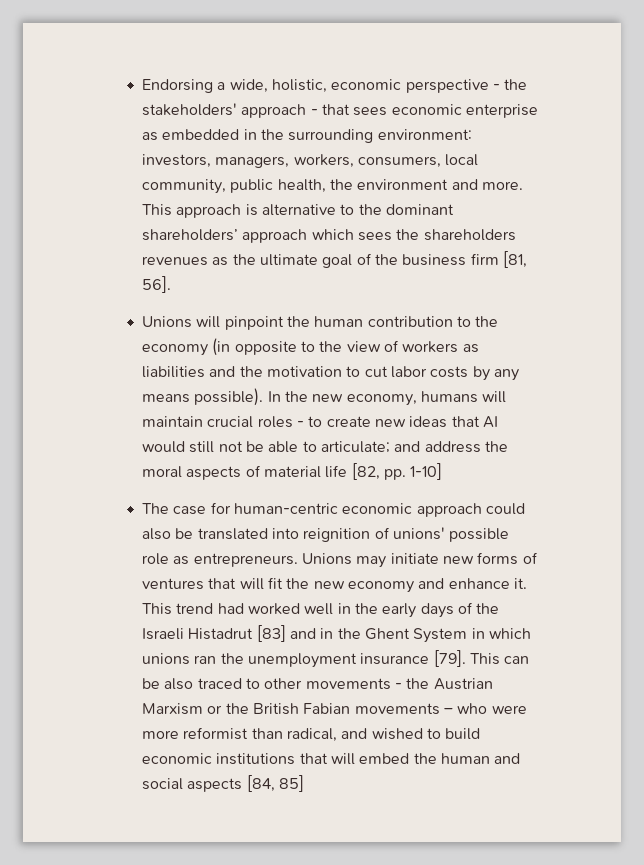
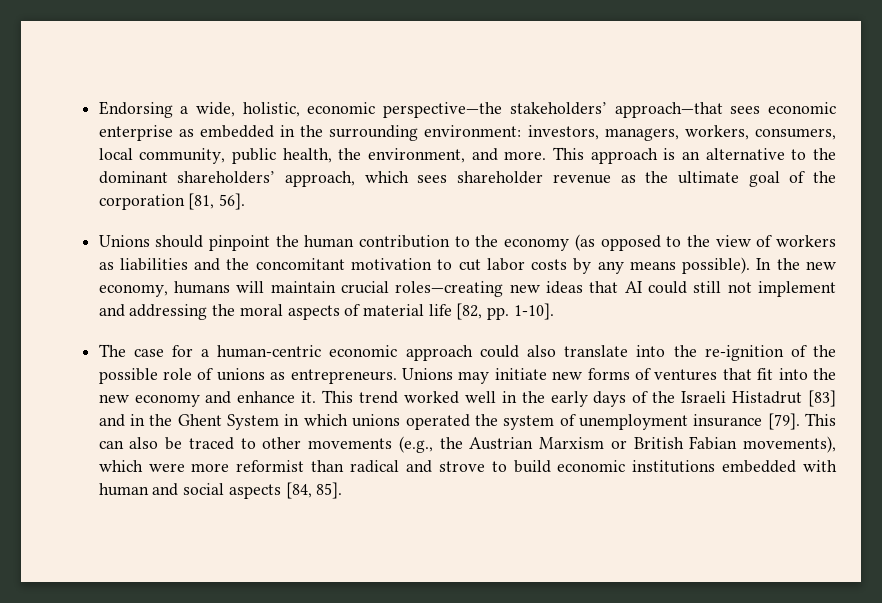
- Endorsing a wide, holistic, economic perspective - the stakeholders' approach - that sees economic enterprise as embedded in the surrounding environment: investors, managers, workers, consumers, local community, public health, the environment and more.
+ Endorsing a wide, holistic, economic perspective—the stakeholders’ approach—that sees economic enterprise as embedded in the surrounding environment: investors, managers, workers, consumers, local community, public health, the environment, and more.
- This approach is alternative to the dominant shareholders’ approach which sees the shareholders revenues as the ultimate goal of the business firm [81, 56].
+ This approach is an alternative to the dominant shareholders’ approach, which sees shareholder revenue as the ultimate goal of the corporation [81, 56].
- Unions will pinpoint the human contribution to the economy (in opposite to the view of workers as liabilities and the motivation to cut labor costs by any means possible).
+ Unions should pinpoint the human contribution to the economy (as opposed to the view of workers as liabilities and the concomitant motivation to cut labor costs by any means possible).
- In the new economy, humans will maintain crucial roles - to create new ideas that AI would still not be able to articulate; and address the moral aspects of material life [82, pp. 1-10]
+ In the new economy, humans will maintain crucial roles—creating new ideas that AI could still not implement and addressing the moral aspects of material life [82, pp. 1-10].
- The case for human-centric economic approach could also be translated into reignition of unions' possible role as entrepreneurs.
+ The case for a human-centric economic approach could also translate into the re-ignition of the possible role of unions as entrepreneurs.
- Unions may initiate new forms of ventures that will fit the new economy and enhance it.
+ Unions may initiate new forms of ventures that fit into the new economy and enhance it.
- This trend had worked well in the early days of the Israeli Histadrut [83] and in the Ghent System in which unions ran the unemployment insurance [79].
+ This trend worked well in the early days of the Israeli Histadrut [83] and in the Ghent System in which unions operated the system of unemployment insurance [79].
- This can be also traced to other movements - the Austrian Marxism or the British Fabian movements – who were more reformist than radical, and wished to build economic institutions that will embed the human and social aspects [84, 85]
+ This can also be traced to other movements (e.g., the Austrian Marxism or British Fabian movements), which were more reformist than radical and strove to build economic institutions embedded with human and social aspects [84, 85].

